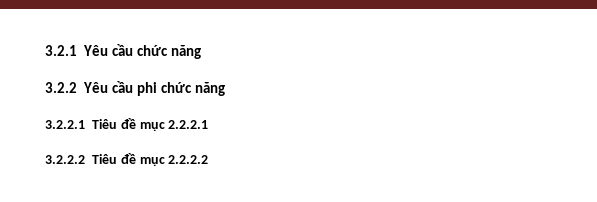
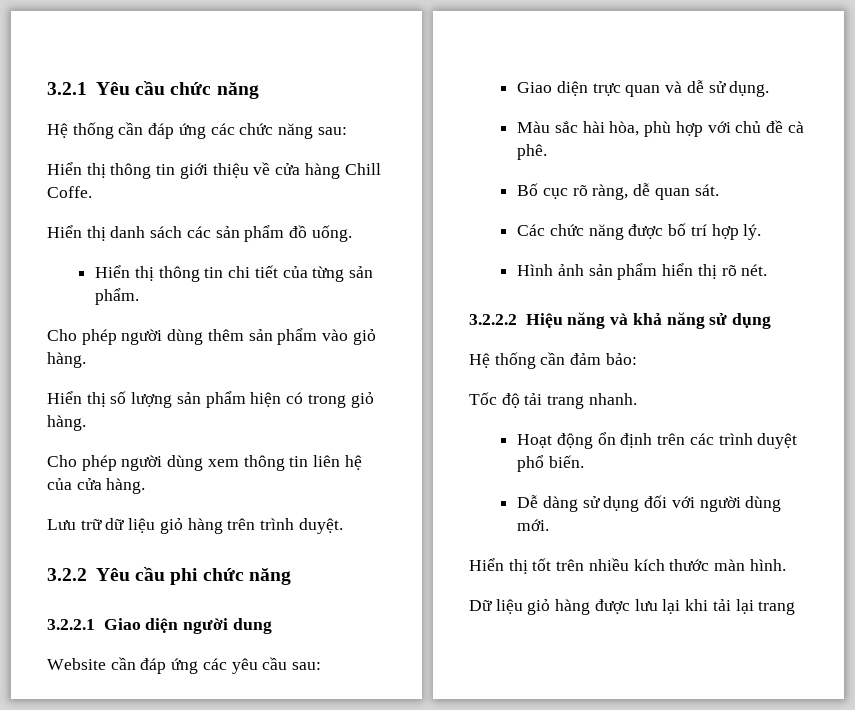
+ Hệ thống cần đáp ứng các chức năng sau:
+ Hiển thị thông tin giới thiệu về cửa hàng Chill Coffe.
+ Hiển thị danh sách các sản phẩm đồ uống.
+ Hiển thị thông tin chi tiết của từng sản phẩm.
+ Cho phép người dùng thêm sản phẩm vào giỏ hàng.
+ Hiển thị số lượng sản phẩm hiện có trong giỏ hàng.
+ Cho phép người dùng xem thông tin liên hệ của cửa hàng.
+ Lưu trữ dữ liệu giỏ hàng trên trình duyệt.
- 3.2.2.1 Tiêu đề mục 2.2.2.1
- 3.2.2.2 Tiêu đề mục 2.2.2.2
+ 3.2.2.1 Giao diện người dung
+ Website cần đáp ứng các yêu cầu sau:
+ Giao diện trực quan và dễ sử dụng.
+ Màu sắc hài hòa, phù hợp với chủ đề cà phê.
+ Bố cục rõ ràng, dễ quan sát.
+ Các chức năng được bố trí hợp lý.
+ Hình ảnh sản phẩm hiển thị rõ nét.
+ 3.2.2.2 Hiệu năng và khả năng sử dụng
+ Hệ thống cần đảm bảo:
+ Tốc độ tải trang nhanh.
+ Hoạt động ổn định trên các trình duyệt phổ biến.
+ Dễ dàng sử dụng đối với người dùng mới.
+ Hiển thị tốt trên nhiều kích thước màn hình.
+ Dữ liệu giỏ hàng được lưu lại khi tải lại trang

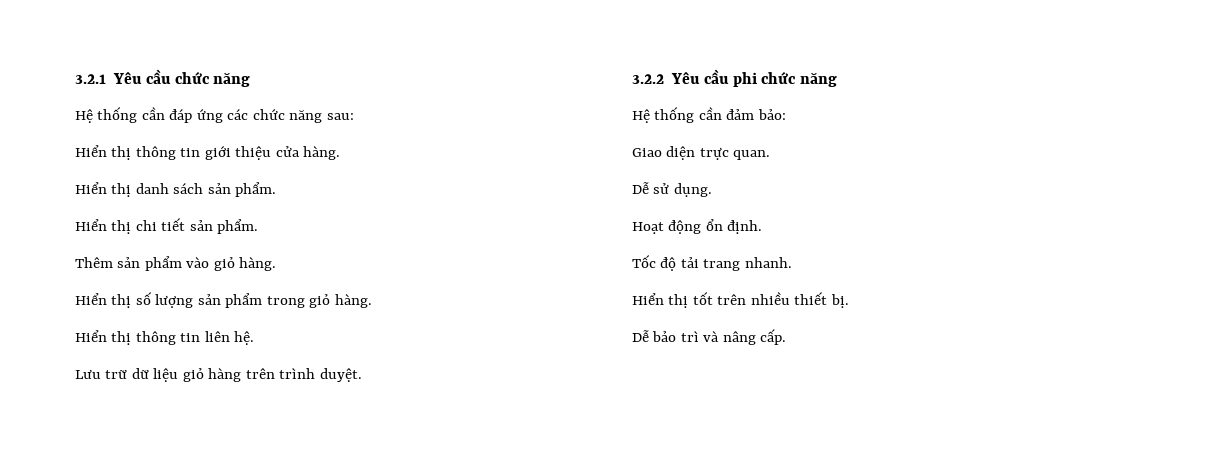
- Hiển thị thông tin giới thiệu về cửa hàng Chill Coffe.
+ Hiển thị thông tin giới thiệu cửa hàng.
- Hiển thị danh sách các sản phẩm đồ uống.
- Hiển thị thông tin chi tiết của từng sản phẩm.
- Cho phép người dùng thêm sản phẩm vào giỏ hàng.
+ Hiển thị danh sách sản phẩm.
+ Hiển thị chi tiết sản phẩm.
+ Thêm sản phẩm vào giỏ hàng.
- Hiển thị số lượng sản phẩm hiện có trong giỏ hàng.
+ Hiển thị số lượng sản phẩm trong giỏ hàng.
- Cho phép người dùng xem thông tin liên hệ của cửa hàng.
+ Hiển thị thông tin liên hệ.
- 3.2.2.1 Giao diện người dung
- Website cần đáp ứng các yêu cầu sau:
- Giao diện trực quan và dễ sử dụng.
- Màu sắc hài hòa, phù hợp với chủ đề cà phê.
- Bố cục rõ ràng, dễ quan sát.
- Các chức năng được bố trí hợp lý.
- Hình ảnh sản phẩm hiển thị rõ nét.
- 3.2.2.2 Hiệu năng và khả năng sử dụng
+ Giao diện trực quan.
+ Dễ sử dụng.
+ Hoạt động ổn định.
- Hoạt động ổn định trên các trình duyệt phổ biến.
- Dễ dàng sử dụng đối với người dùng mới.
- Hiển thị tốt trên nhiều kích thước màn hình.
- Dữ liệu giỏ hàng được lưu lại khi tải lại trang
+ Hiển thị tốt trên nhiều thiết bị.
+ Dễ bảo trì và nâng cấp.

